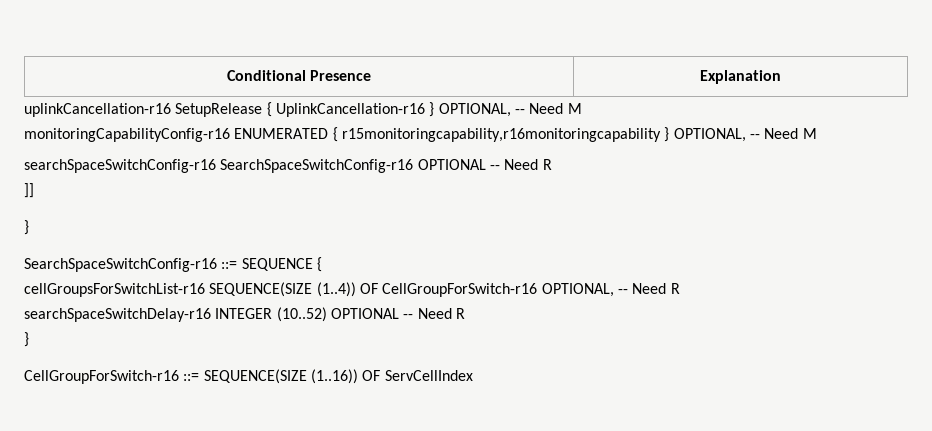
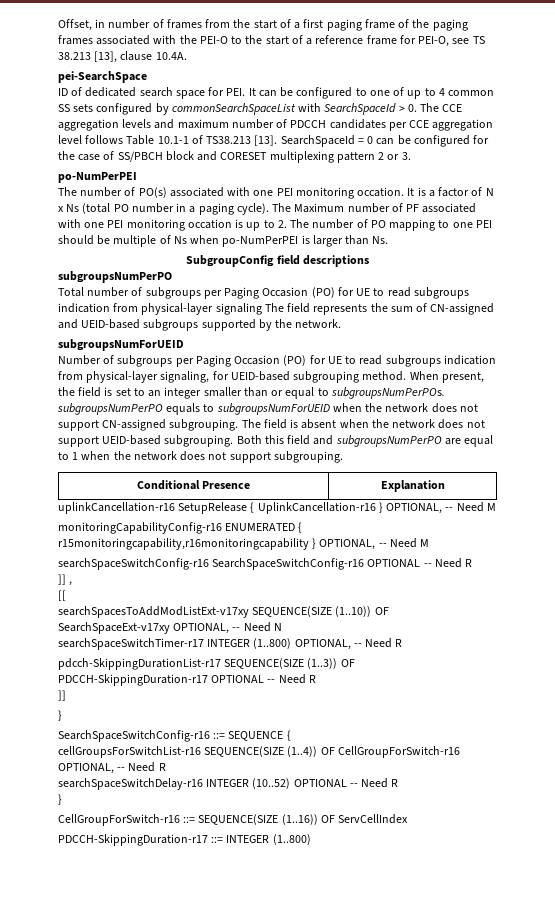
+ Offset, in number of frames from the start of a first paging frame of the paging frames associated with the PEI-O to the start of a reference frame for PEI-O, see TS 38.213 [13], clause 10.4A.
+ pei-SearchSpace
+ ID of dedicated search space for PEI. It can be configured to one of up to 4 common SS sets configured by commonSearchSpaceList with SearchSpaceId > 0. The CCE aggregation levels and maximum number of PDCCH candidates per CCE aggregation level follows Table 10.1-1 of TS38.213 [13]. SearchSpaceId = 0 can be configured for the case of SS/PBCH block and CORESET multiplexing pattern 2 or 3.
+ po-NumPerPEI
+ The number of PO(s) associated with one PEI monitoring occation. It is a factor of N x Ns (total PO number in a paging cycle). The Maximum number of PF associated with one PEI monitoring occation is up to 2. The number of PO mapping to one PEI should be multiple of Ns when po-NumPerPEI is larger than Ns.
+ SubgroupConfig field descriptions
+ subgroupsNumPerPO
+ Total number of subgroups per Paging Occasion (PO) for UE to read subgroups indication from physical-layer signaling The field represents the sum of CN-assigned and UEID-based subgroups supported by the network.
+ subgroupsNumForUEID
+ Number of subgroups per Paging Occasion (PO) for UE to read subgroups indication from physical-layer signaling, for UEID-based subgrouping method. When present, the field is set to an integer smaller than or equal to subgroupsNumPerPOs. subgroupsNumPerPO equals to subgroupsNumForUEID when the network does not support CN-assigned subgrouping. The field is absent when the network does not support UEID-based subgrouping. Both this field and subgroupsNumPerPO are equal to 1 when the network does not support subgrouping.
+ ]] ,
+ [[
+ searchSpacesToAddModListExt-v17xy SEQUENCE(SIZE (1..10)) OF SearchSpaceExt-v17xy OPTIONAL, -- Need N
+ searchSpaceSwitchTimer-r17 INTEGER (1..800) OPTIONAL, -- Need R
+ pdcch-SkippingDurationList-r17 SEQUENCE(SIZE (1..3)) OF PDCCH-SkippingDuration-r17 OPTIONAL -- Need R
+ PDCCH-SkippingDuration-r17 ::= INTEGER (1..800)

